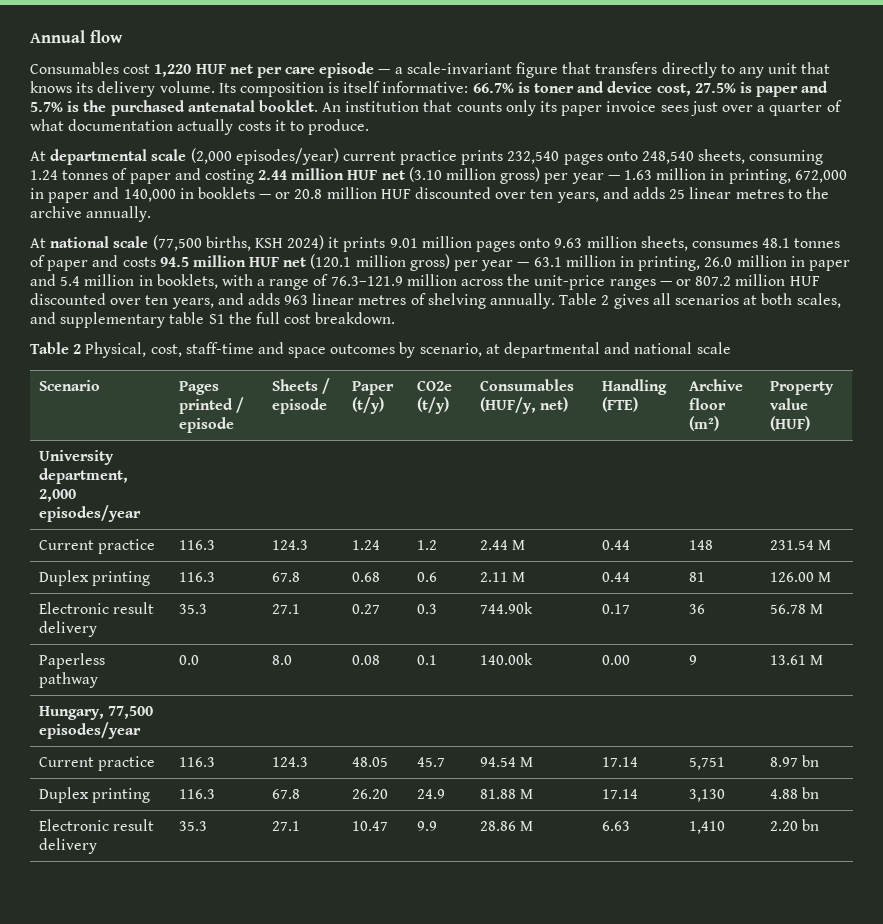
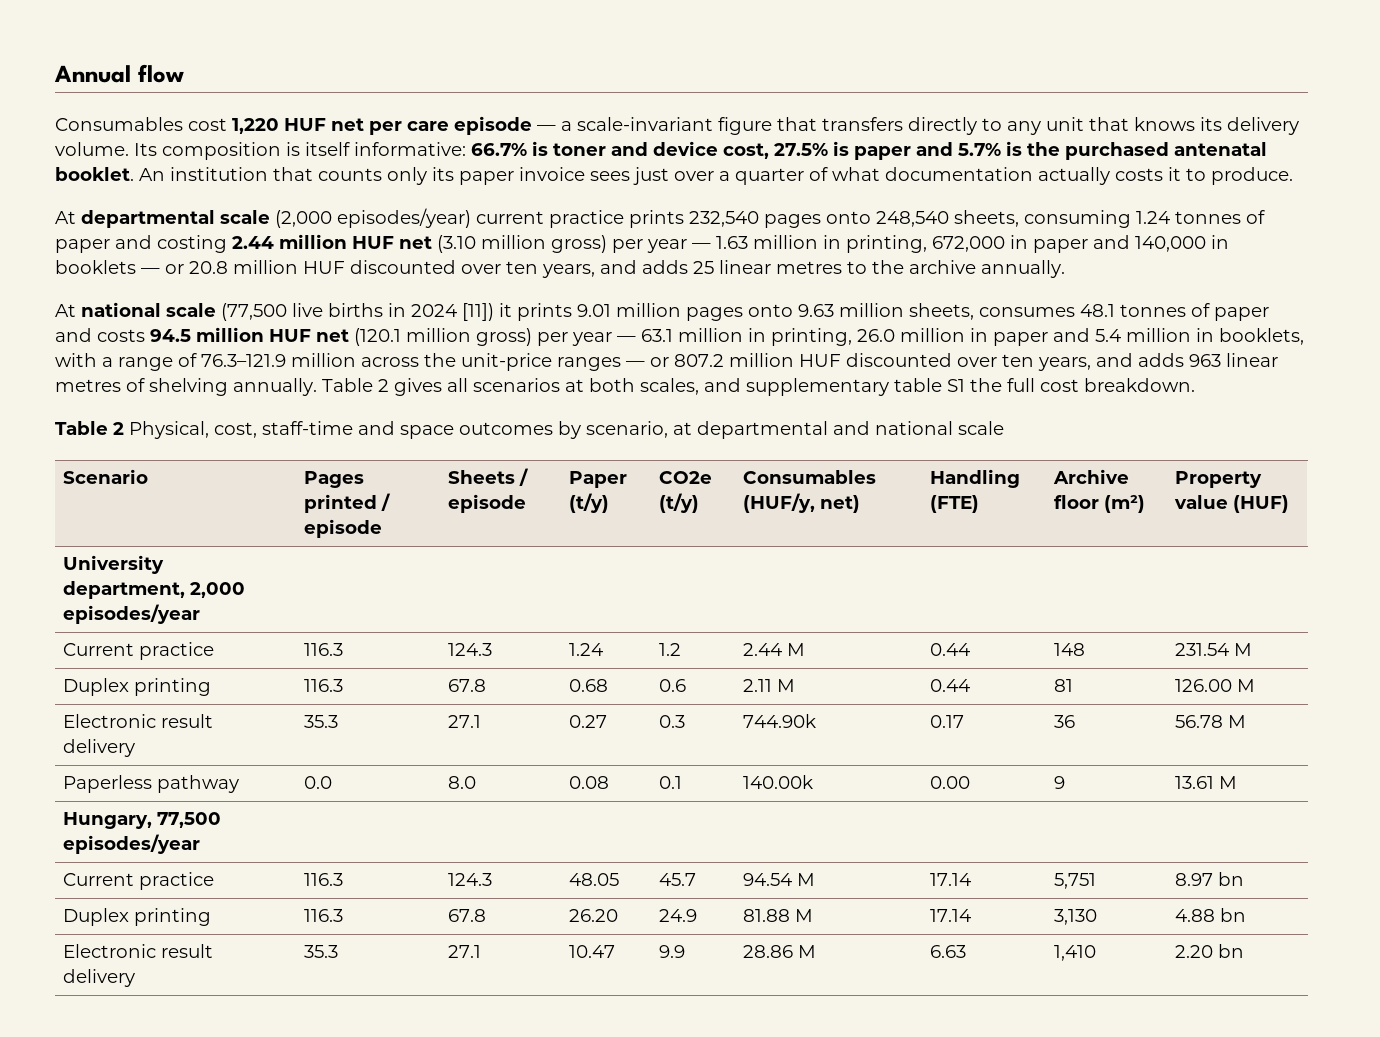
- At national scale (77,500 births, KSH 2024) it prints 9.01 million pages onto 9.63 million sheets, consumes 48.1 tonnes of paper and costs 94.5 million HUF net (120.1 million gross) per year — 63.1 million in printing, 26.0 million in paper and 5.4 million in booklets, with a range of 76.3–121.9 million across the unit-price ranges — or 807.2 million HUF discounted over ten years, and adds 963 linear metres of shelving annually.
+ At national scale (77,500 live births in 2024 [11]) it prints 9.01 million pages onto 9.63 million sheets, consumes 48.1 tonnes of paper and costs 94.5 million HUF net (120.1 million gross) per year — 63.1 million in printing, 26.0 million in paper and 5.4 million in booklets, with a range of 76.3–121.9 million across the unit-price ranges — or 807.2 million HUF discounted over ten years, and adds 963 linear metres of shelving annually.

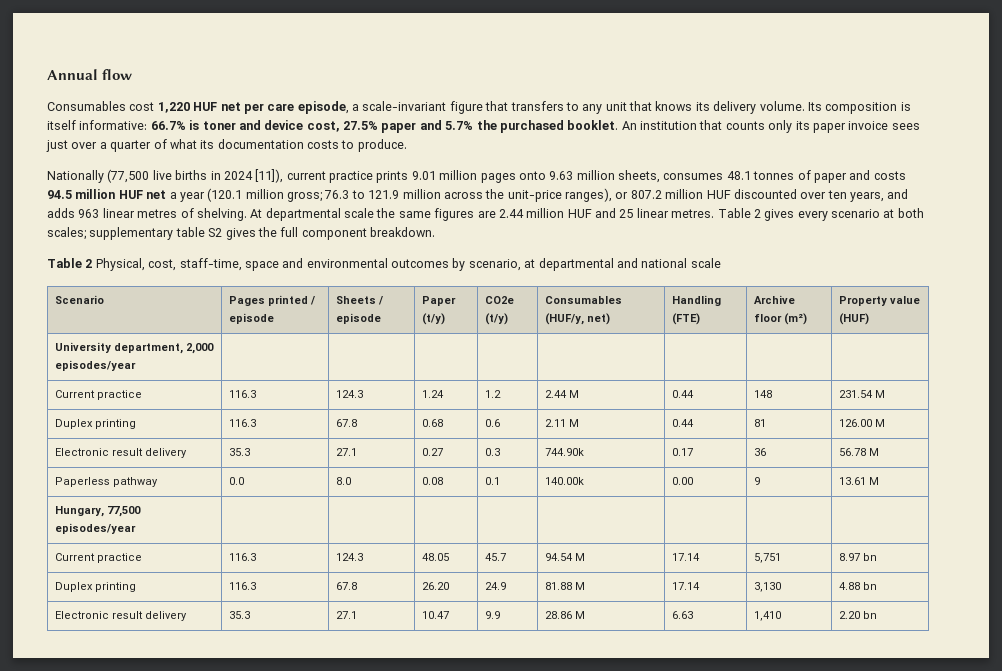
- Consumables cost 1,220 HUF net per care episode — a scale-invariant figure that transfers directly to any unit that knows its delivery volume.
+ Consumables cost 1,220 HUF net per care episode, a scale-invariant figure that transfers to any unit that knows its delivery volume.
- Its composition is itself informative: 66.7% is toner and device cost, 27.5% is paper and 5.7% is the purchased antenatal booklet.
+ Its composition is itself informative: 66.7% is toner and device cost, 27.5% paper and 5.7% the purchased booklet.
- An institution that counts only its paper invoice sees just over a quarter of what documentation actually costs it to produce.
- At departmental scale (2,000 episodes/year) current practice prints 232,540 pages onto 248,540 sheets, consuming 1.24 tonnes of paper and costing 2.44 million HUF net (3.10 million gross) per year — 1.63 million in printing, 672,000 in paper and 140,000 in booklets — or 20.8 million HUF discounted over ten years, and adds 25 linear metres to the archive annually.
- At national scale (77,500 live births in 2024 [11]) it prints 9.01 million pages onto 9.63 million sheets, consumes 48.1 tonnes of paper and costs 94.5 million HUF net (120.1 million gross) per year — 63.1 million in printing, 26.0 million in paper and 5.4 million in booklets, with a range of 76.3–121.9 million across the unit-price ranges — or 807.2 million HUF discounted over ten years, and adds 963 linear metres of shelving annually. Table 2 gives all scenarios at both scales, and supplementary table S1 the full cost breakdown.
+ An institution that counts only its paper invoice sees just over a quarter of what its documentation costs to produce.
+ Nationally (77,500 live births in 2024 [11]), current practice prints 9.01 million pages onto 9.63 million sheets, consumes 48.1 tonnes of paper and costs 94.5 million HUF net a year (120.1 million gross; 76.3 to 121.9 million across the unit-price ranges), or 807.2 million HUF discounted over ten years, and adds 963 linear metres of shelving. At departmental scale the same figures are 2.44 million HUF and 25 linear metres. Table 2 gives every scenario at both scales; supplementary table S2 gives the full component breakdown.
- Table 2 Physical, cost, staff-time and space outcomes by scenario, at departmental and national scale
+ Table 2 Physical, cost, staff-time, space and environmental outcomes by scenario, at departmental and national scale

